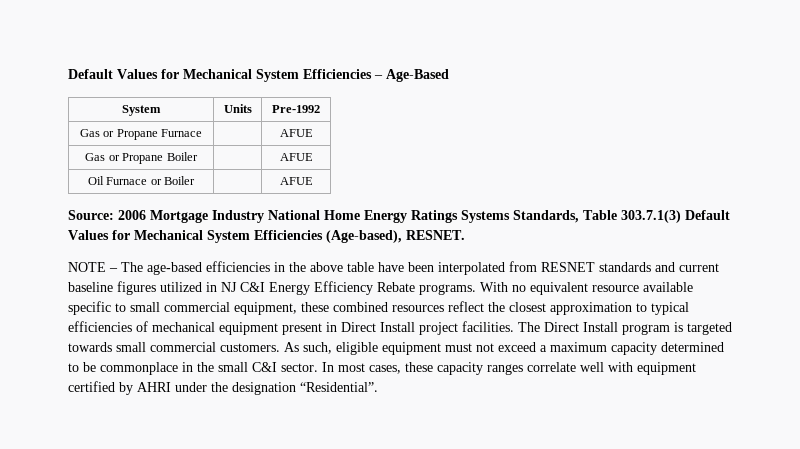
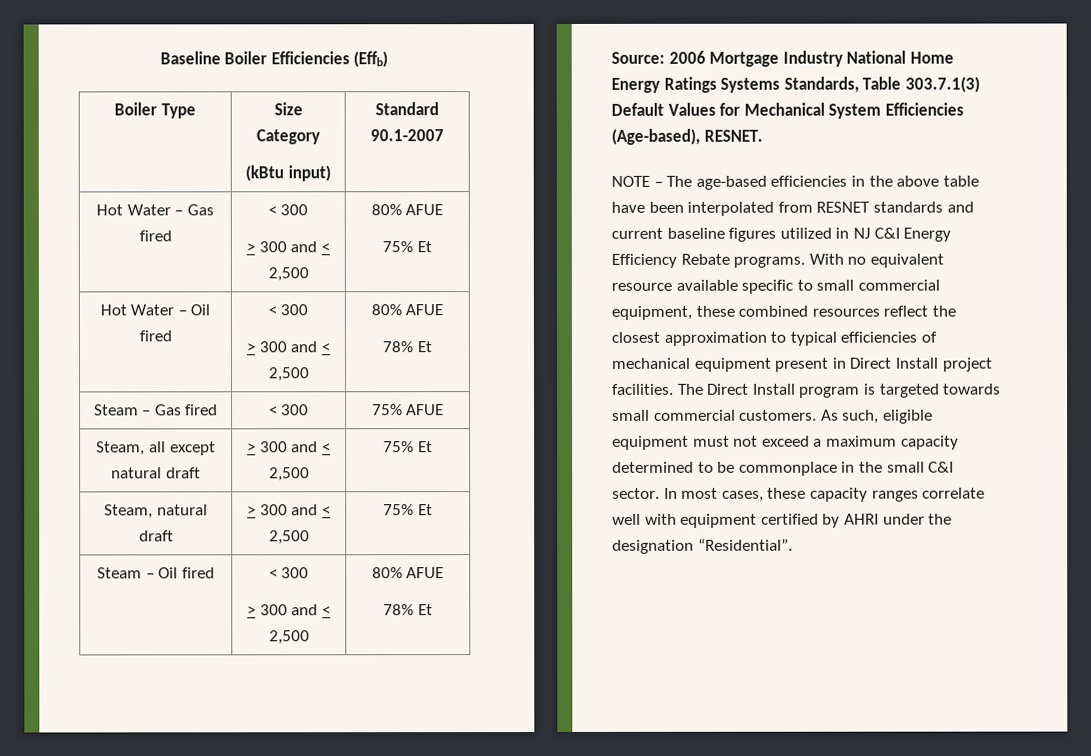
- Default Values for Mechanical System Efficiencies – Age-Based
- System | Units | Pre-1992
- Gas or Propane Furnace | | AFUE
- Gas or Propane Boiler | | AFUE
- Oil Furnace or Boiler | | AFUE
+ Baseline Boiler Efficiencies (Effb)
+ Boiler Type | Size Category
+ (kBtu input) | Standard 90.1-2007
+ Hot Water – Gas fired | < 300
+ > 300 and < 2,500 | 80% AFUE
+ 75% Et
+ Hot Water – Oil fired | < 300
+ > 300 and < 2,500 | 80% AFUE
+ 78% Et
+ Steam – Gas fired | < 300 | 75% AFUE
+ Steam, all except natural draft | > 300 and < 2,500 | 75% Et
+ Steam, natural draft | > 300 and < 2,500 | 75% Et
+ Steam – Oil fired | < 300
+ > 300 and < 2,500 | 80% AFUE
+ 78% Et

